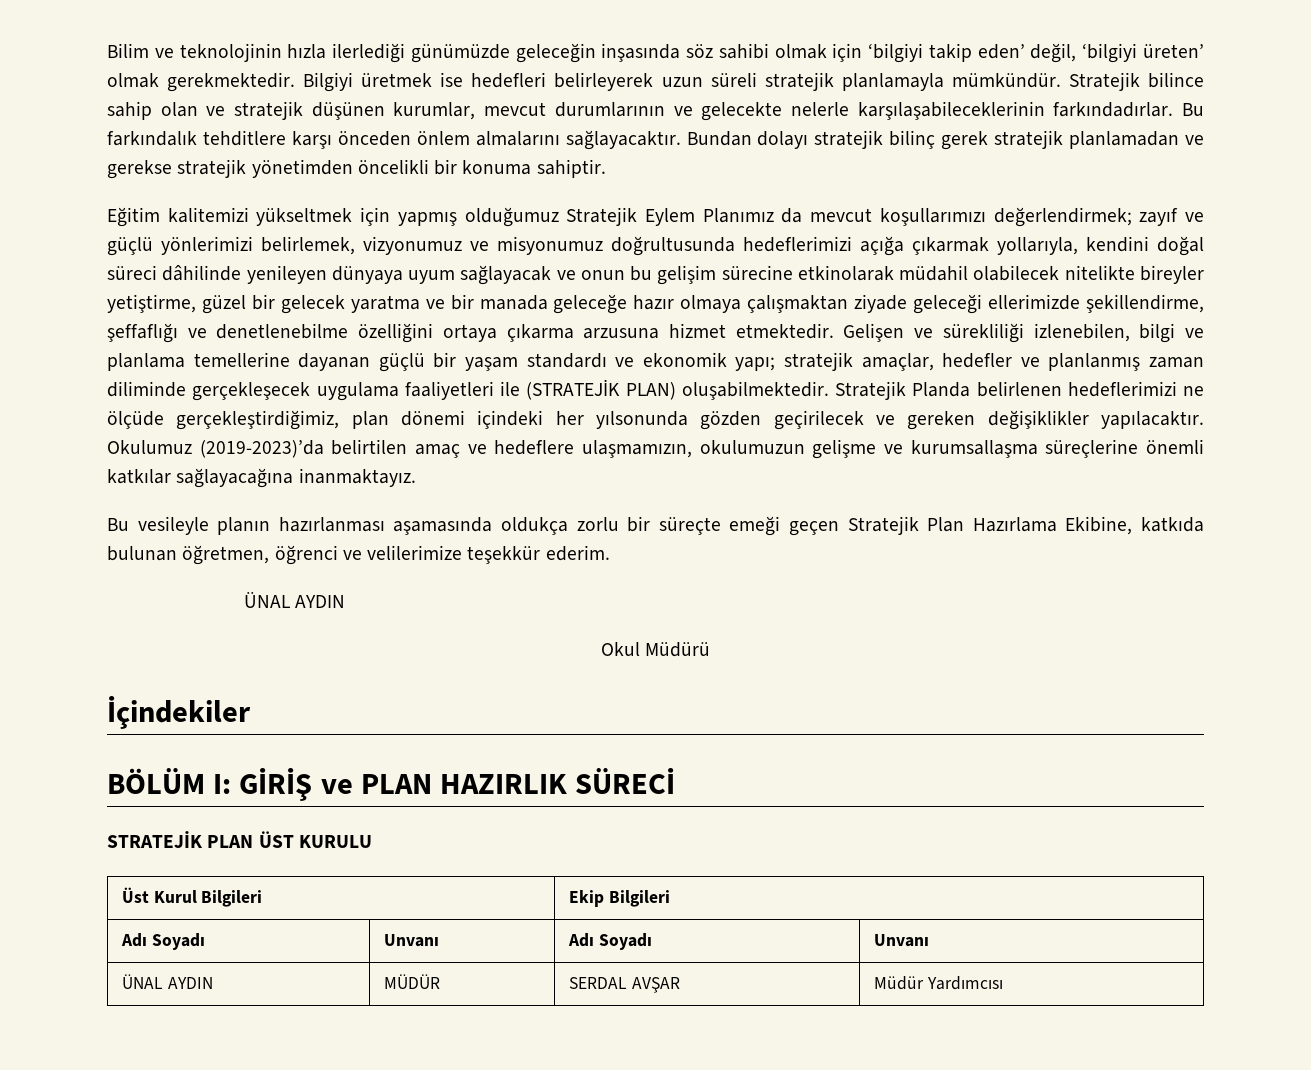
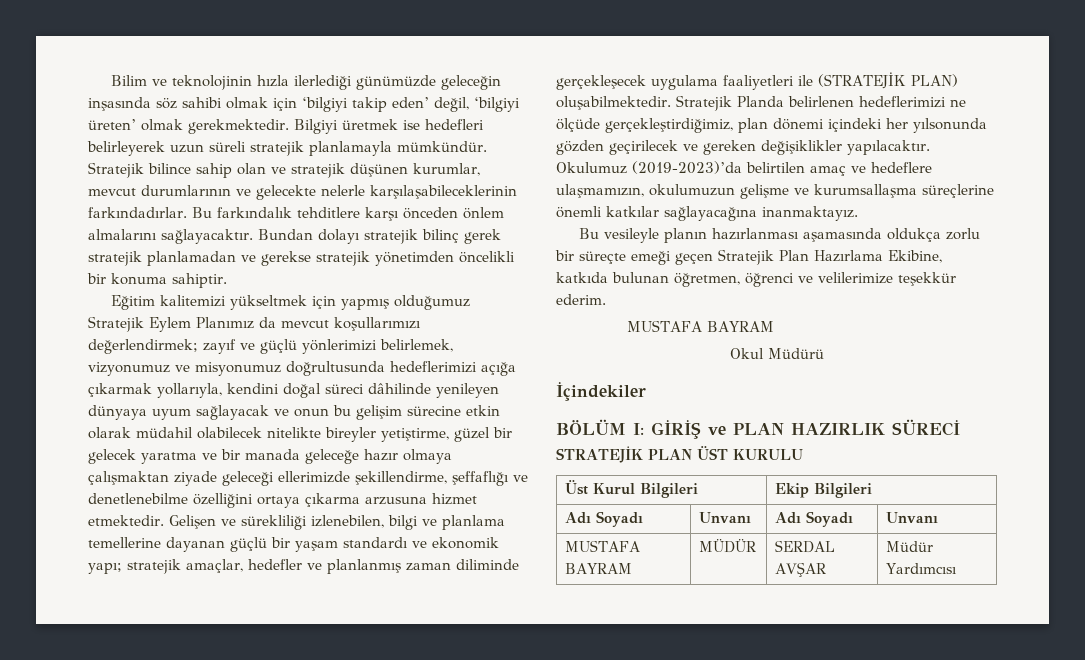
- zayıf ve güçlü yönlerimizi belirlemek, vizyonumuz ve misyonumuz doğrultusunda hedeflerimizi açığa çıkarmak yollarıyla, kendini doğal süreci dâhilinde yenileyen dünyaya uyum sağlayacak ve onun bu gelişim sürecine etkinolarak müdahil olabilecek nitelikte bireyler yetiştirme, güzel bir gelecek yaratma ve bir manada geleceğe hazır olmaya çalışmaktan ziyade geleceği ellerimizde şekillendirme, şeffaflığı ve denetlenebilme özelliğini ortaya çıkarma arzusuna hizmet etmektedir.
+ zayıf ve güçlü yönlerimizi belirlemek, vizyonumuz ve misyonumuz doğrultusunda hedeflerimizi açığa çıkarmak yollarıyla, kendini doğal süreci dâhilinde yenileyen dünyaya uyum sağlayacak ve onun bu gelişim sürecine etkin olarak müdahil olabilecek nitelikte bireyler yetiştirme, güzel bir gelecek yaratma ve bir manada geleceğe hazır olmaya çalışmaktan ziyade geleceği ellerimizde şekillendirme, şeffaflığı ve denetlenebilme özelliğini ortaya çıkarma arzusuna hizmet etmektedir.
  Bu vesileyle planın hazırlanması aşamasında oldukça zorlu bir süreçte emeği geçen Stratejik Plan Hazırlama Ekibine, katkıda bulunan öğretmen, öğrenci ve velilerimize teşekkür ederim.
- ÜNAL AYDIN
+ MUSTAFA BAYRAM
- ÜNAL AYDIN | MÜDÜR | SERDAL AVŞAR | Müdür Yardımcısı
+ MUSTAFA BAYRAM | MÜDÜR | SERDAL AVŞAR | Müdür Yardımcısı

